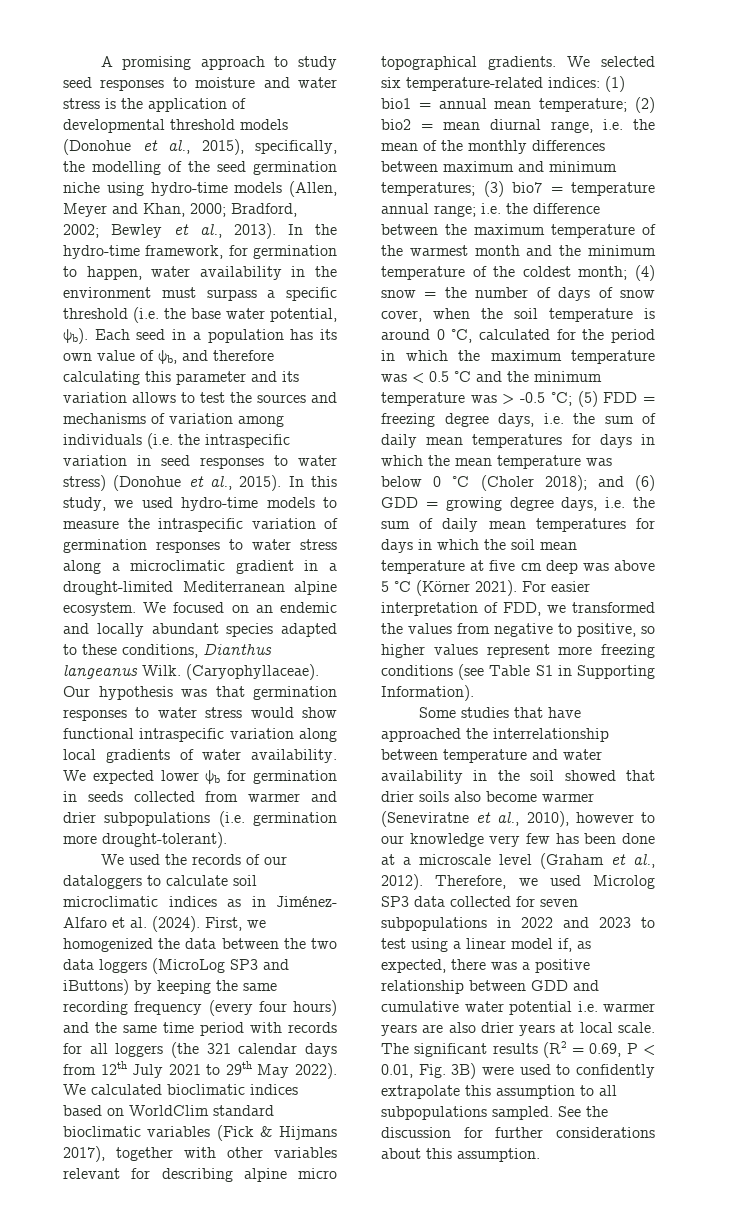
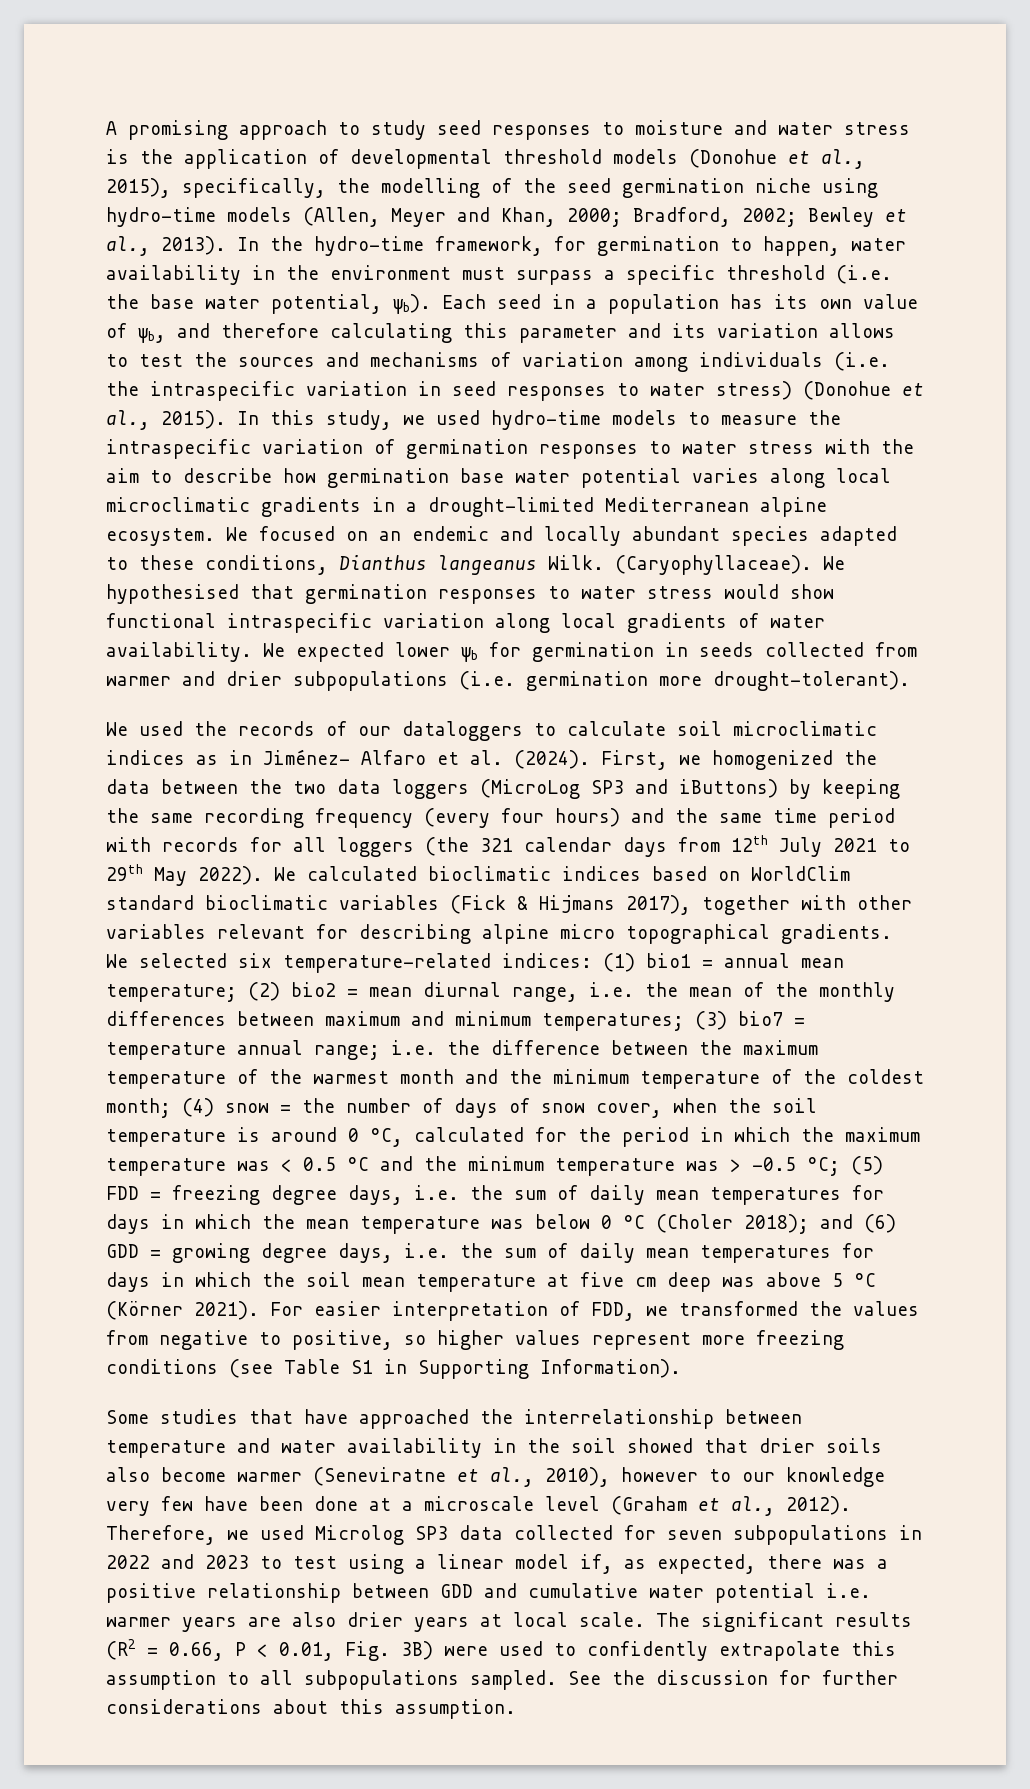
- In this study, we used hydro-time models to measure the intraspecific variation of germination responses to water stress along a microclimatic gradient in a drought-limited Mediterranean alpine ecosystem.
+ In this study, we used hydro-time models to measure the intraspecific variation of germination responses to water stress with the aim to describe how germination base water potential varies along local microclimatic gradients in a drought-limited Mediterranean alpine ecosystem.
- Our hypothesis was that germination responses to water stress would show functional intraspecific variation along local gradients of water availability.
+ We hypothesised that germination responses to water stress would show functional intraspecific variation along local gradients of water availability.
- Some studies that have approached the interrelationship between temperature and water availability in the soil showed that drier soils also become warmer (Seneviratne et al., 2010), however to our knowledge very few has been done at a microscale level (Graham et al., 2012).
+ Some studies that have approached the interrelationship between temperature and water availability in the soil showed that drier soils also become warmer (Seneviratne et al., 2010), however to our knowledge very few have been done at a microscale level (Graham et al., 2012).
- The significant results (R2 = 0.69, P < 0.01, Fig. 3B) were used to confidently extrapolate this assumption to all subpopulations sampled.
+ The significant results (R2 = 0.66, P < 0.01, Fig. 3B) were used to confidently extrapolate this assumption to all subpopulations sampled.

